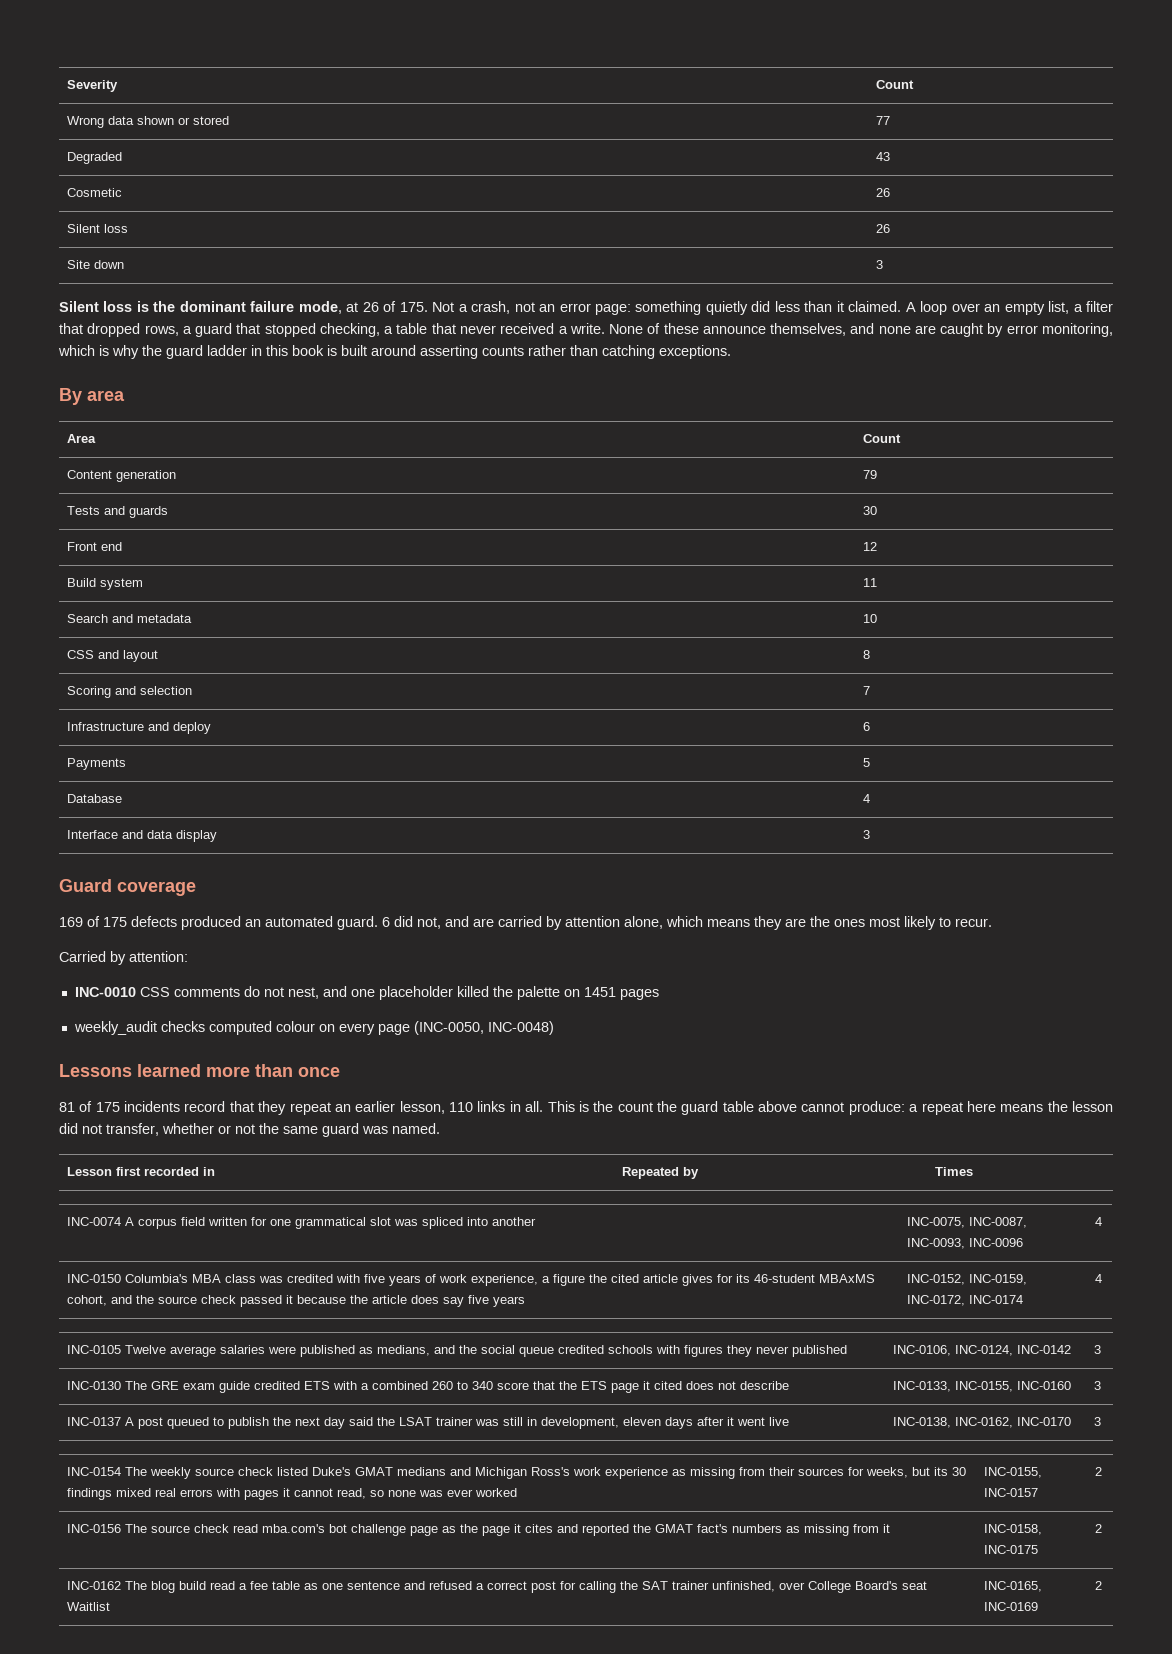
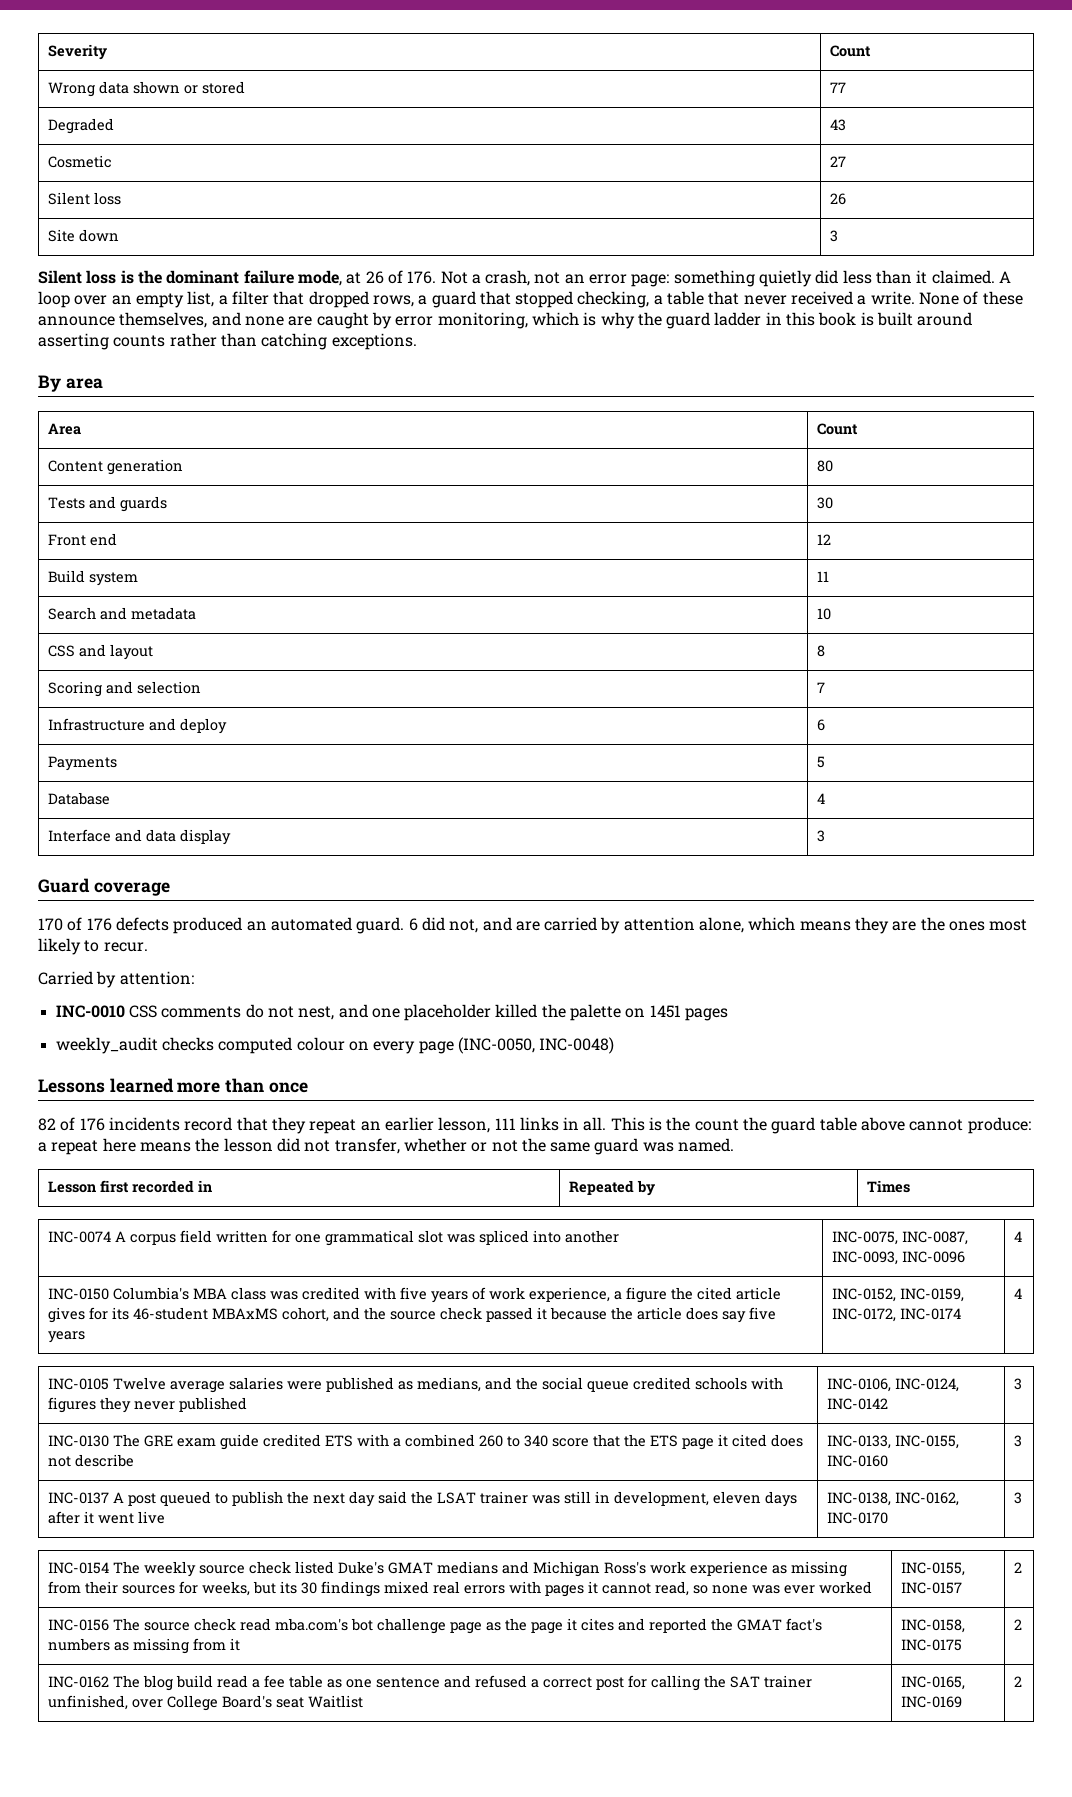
- Cosmetic | 26
+ Cosmetic | 27
- Silent loss is the dominant failure mode, at 26 of 175. Not a crash, not an error page: something quietly did less than it claimed.
+ Silent loss is the dominant failure mode, at 26 of 176. Not a crash, not an error page: something quietly did less than it claimed.
- Content generation | 79
+ Content generation | 80
- 169 of 175 defects produced an automated guard.
+ 170 of 176 defects produced an automated guard.
- 81 of 175 incidents record that they repeat an earlier lesson, 110 links in all.
+ 82 of 176 incidents record that they repeat an earlier lesson, 111 links in all.

